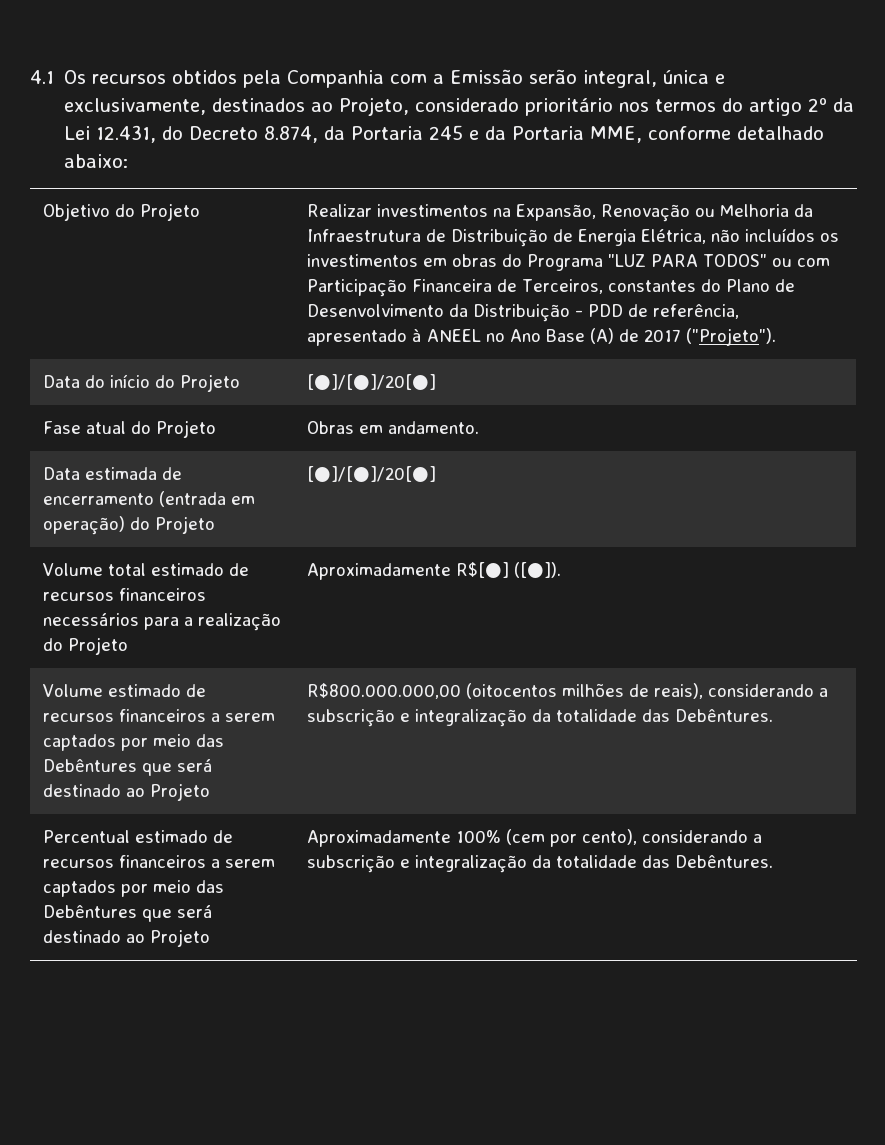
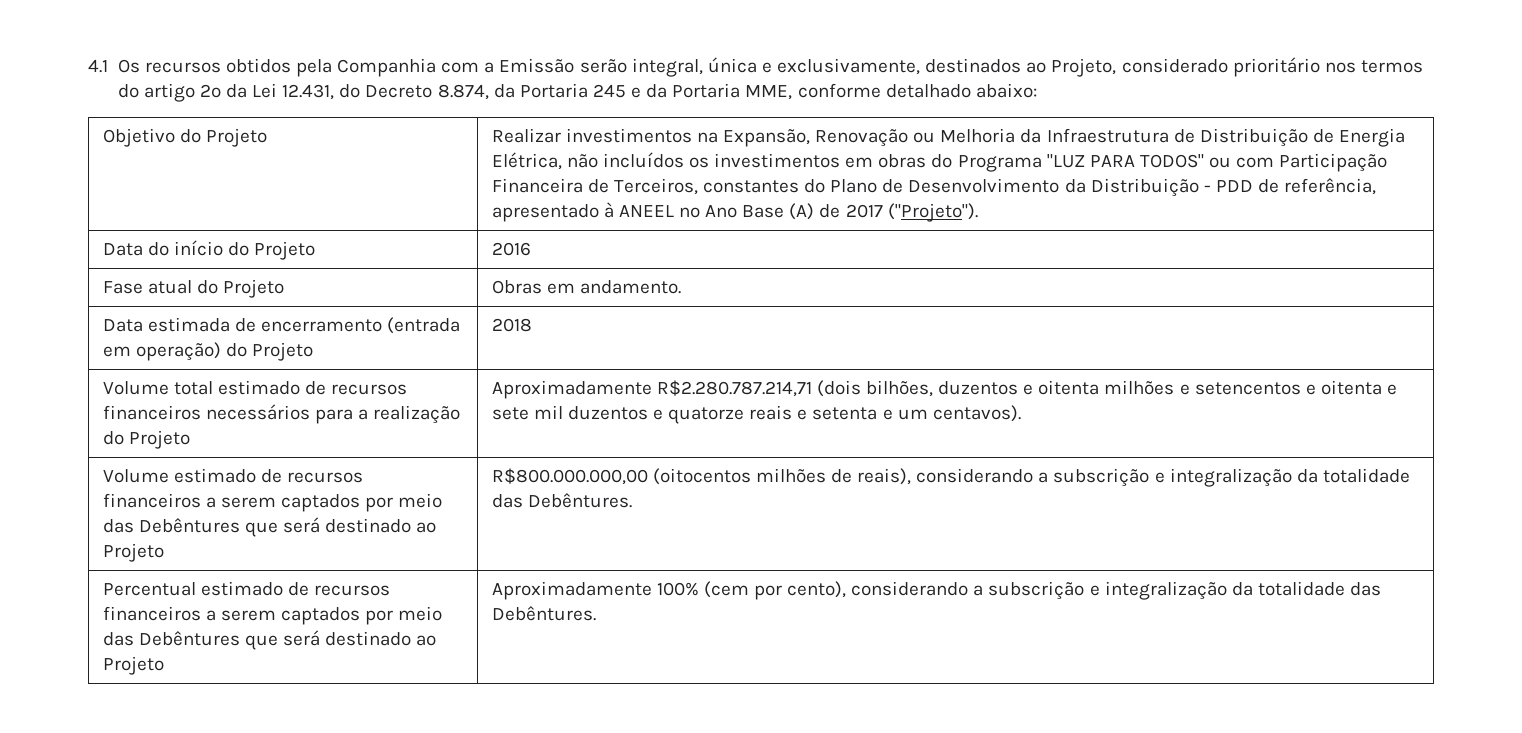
- Data do início do Projeto | [●]/[●]/20[●]
+ Data do início do Projeto | 2016
- Data estimada de encerramento (entrada em operação) do Projeto | [●]/[●]/20[●]
+ Data estimada de encerramento (entrada em operação) do Projeto | 2018
- Volume total estimado de recursos financeiros necessários para a realização do Projeto | Aproximadamente R$[●] ([●]).
+ Volume total estimado de recursos financeiros necessários para a realização do Projeto | Aproximadamente R$2.280.787.214,71 (dois bilhões, duzentos e oitenta milhões e setencentos e oitenta e sete mil duzentos e quatorze reais e setenta e um centavos).

